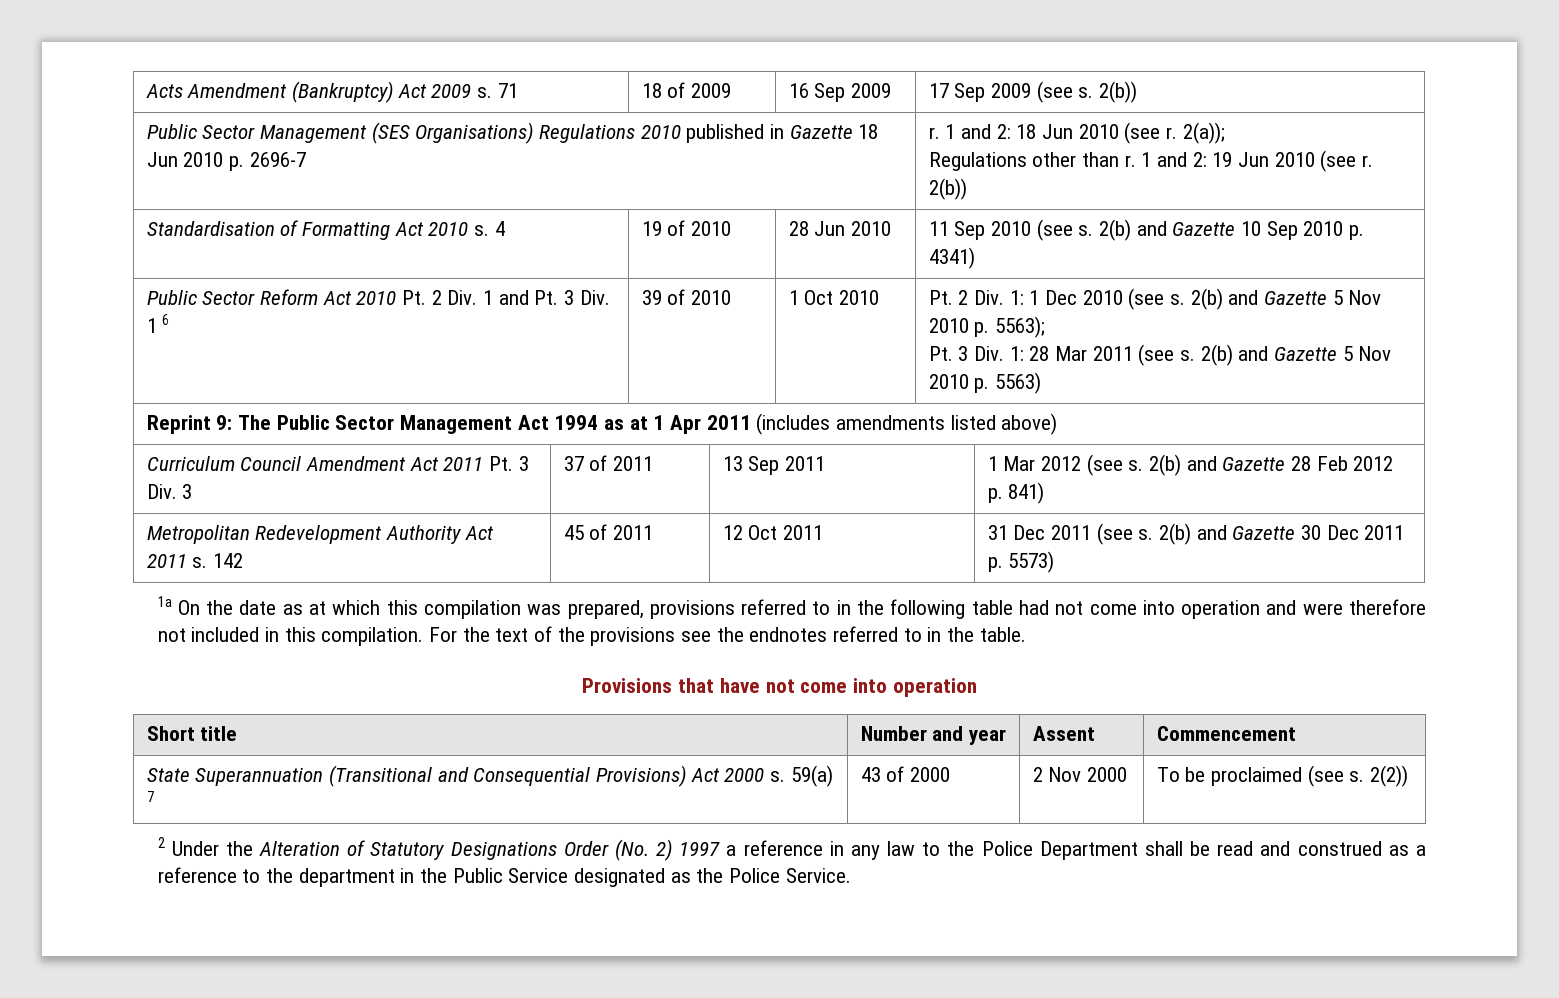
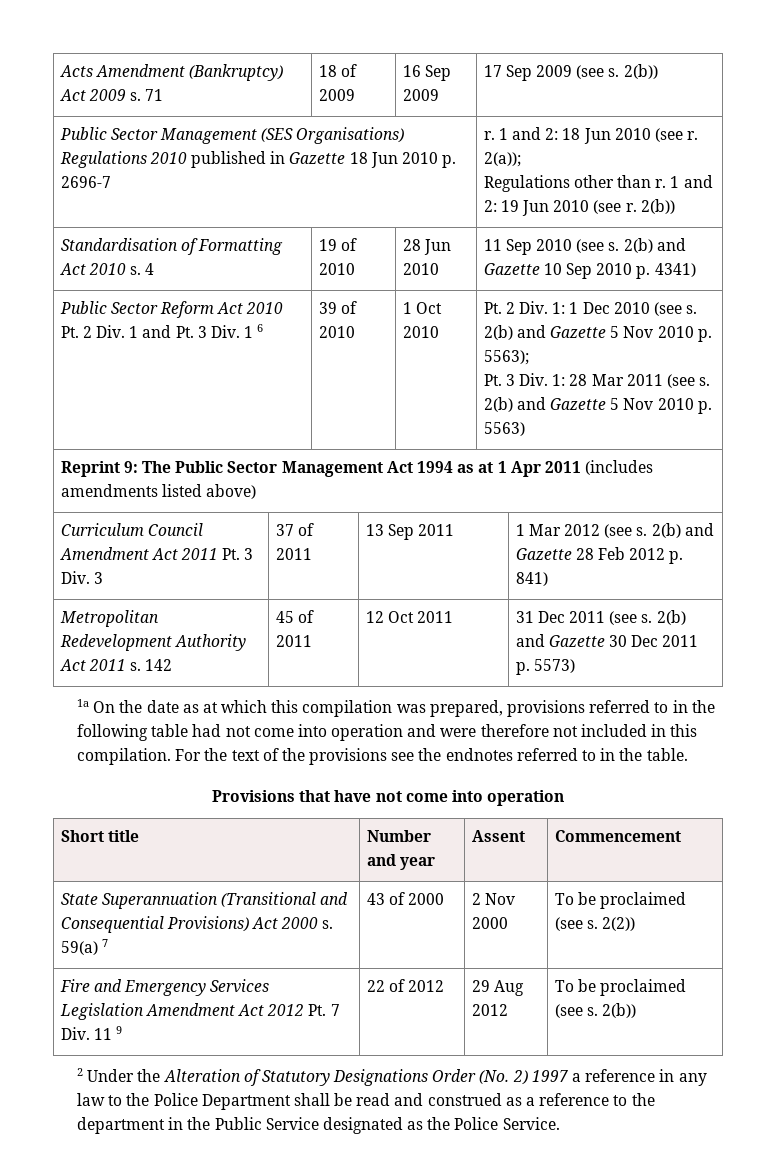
+ Fire and Emergency Services Legislation Amendment Act 2012 Pt. 7 Div. 11 9 | 22 of 2012 | 29 Aug 2012 | To be proclaimed (see s. 2(b))

